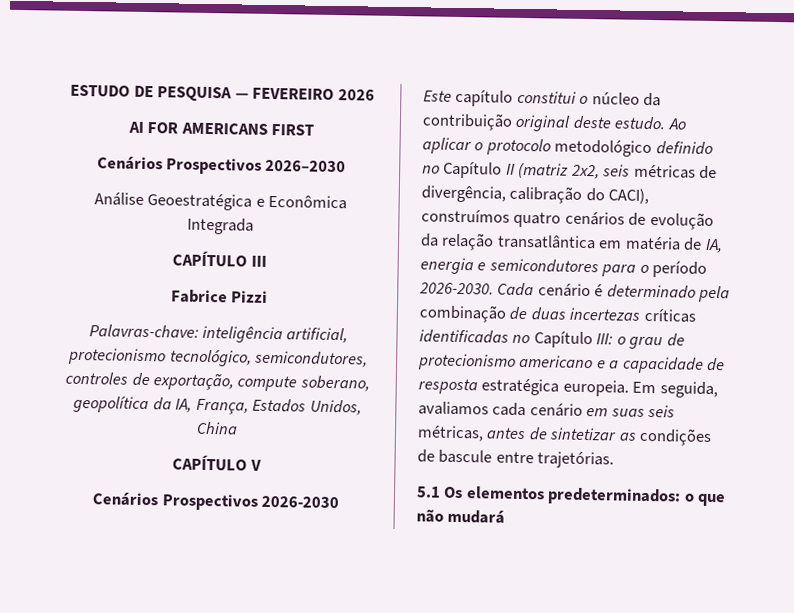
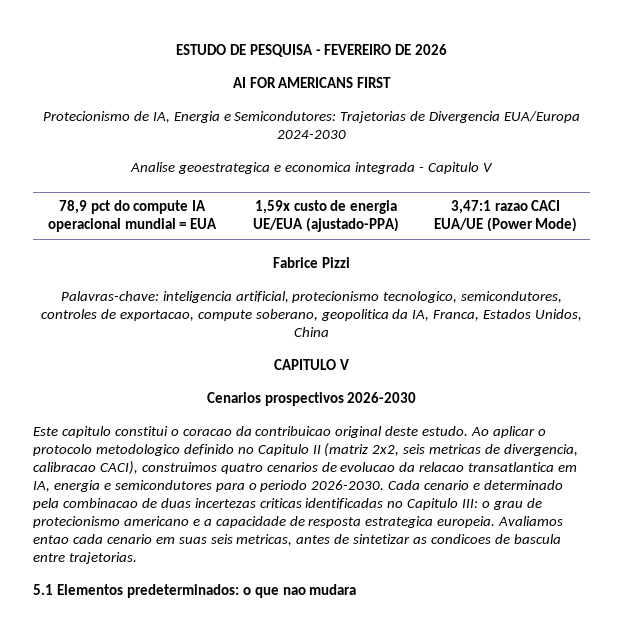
- ESTUDO DE PESQUISA — FEVEREIRO 2026
+ ESTUDO DE PESQUISA - FEVEREIRO DE 2026
  AI FOR AMERICANS FIRST
- Cenários Prospectivos 2026–2030
- Análise Geoestratégica e Econômica Integrada
- CAPÍTULO III
+ Protecionismo de IA, Energia e Semicondutores: Trajetorias de Divergencia EUA/Europa 2024-2030
+ Analise geoestrategica e economica integrada - Capitulo V
+ 78,9 pct do compute IA operacional mundial = EUA | 1,59x custo de energia UE/EUA (ajustado-PPA) | 3,47:1 razao CACI EUA/UE (Power Mode)
- Palavras-chave: inteligência artificial, protecionismo tecnológico, semicondutores, controles de exportação, compute soberano, geopolítica da IA, França, Estados Unidos, China
+ Palavras-chave: inteligencia artificial, protecionismo tecnologico, semicondutores, controles de exportacao, compute soberano, geopolitica da IA, Franca, Estados Unidos, China
- CAPÍTULO V
- Cenários Prospectivos 2026-2030
+ CAPITULO V
+ Cenarios prospectivos 2026-2030
- Este capítulo constitui o núcleo da contribuição original deste estudo.
+ Este capitulo constitui o coracao da contribuicao original deste estudo.
- Ao aplicar o protocolo metodológico definido no Capítulo II (matriz 2x2, seis métricas de divergência, calibração do CACI), construímos quatro cenários de evolução da relação transatlântica em matéria de IA, energia e semicondutores para o período 2026-2030.
+ Ao aplicar o protocolo metodologico definido no Capitulo II (matriz 2x2, seis metricas de divergencia, calibracao CACI), construimos quatro cenarios de evolucao da relacao transatlantica em IA, energia e semicondutores para o periodo 2026-2030.
- Cada cenário é determinado pela combinação de duas incertezas críticas identificadas no Capítulo III: o grau de protecionismo americano e a capacidade de resposta estratégica europeia. Em seguida, avaliamos cada cenário em suas seis métricas, antes de sintetizar as condições de bascule entre trajetórias.
+ Cada cenario e determinado pela combinacao de duas incertezas criticas identificadas no Capitulo III: o grau de protecionismo americano e a capacidade de resposta estrategica europeia. Avaliamos entao cada cenario em suas seis metricas, antes de sintetizar as condicoes de bascula entre trajetorias.
- 5.1 Os elementos predeterminados: o que não mudará
+ 5.1 Elementos predeterminados: o que nao mudara

